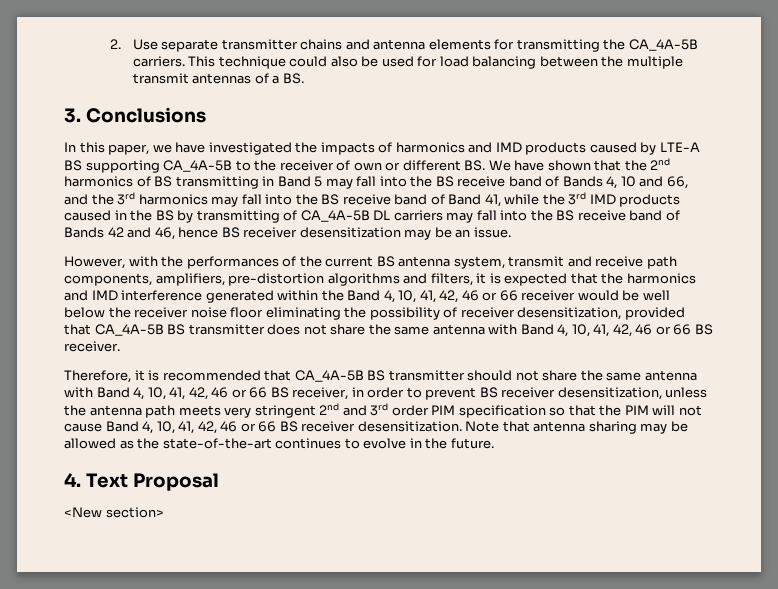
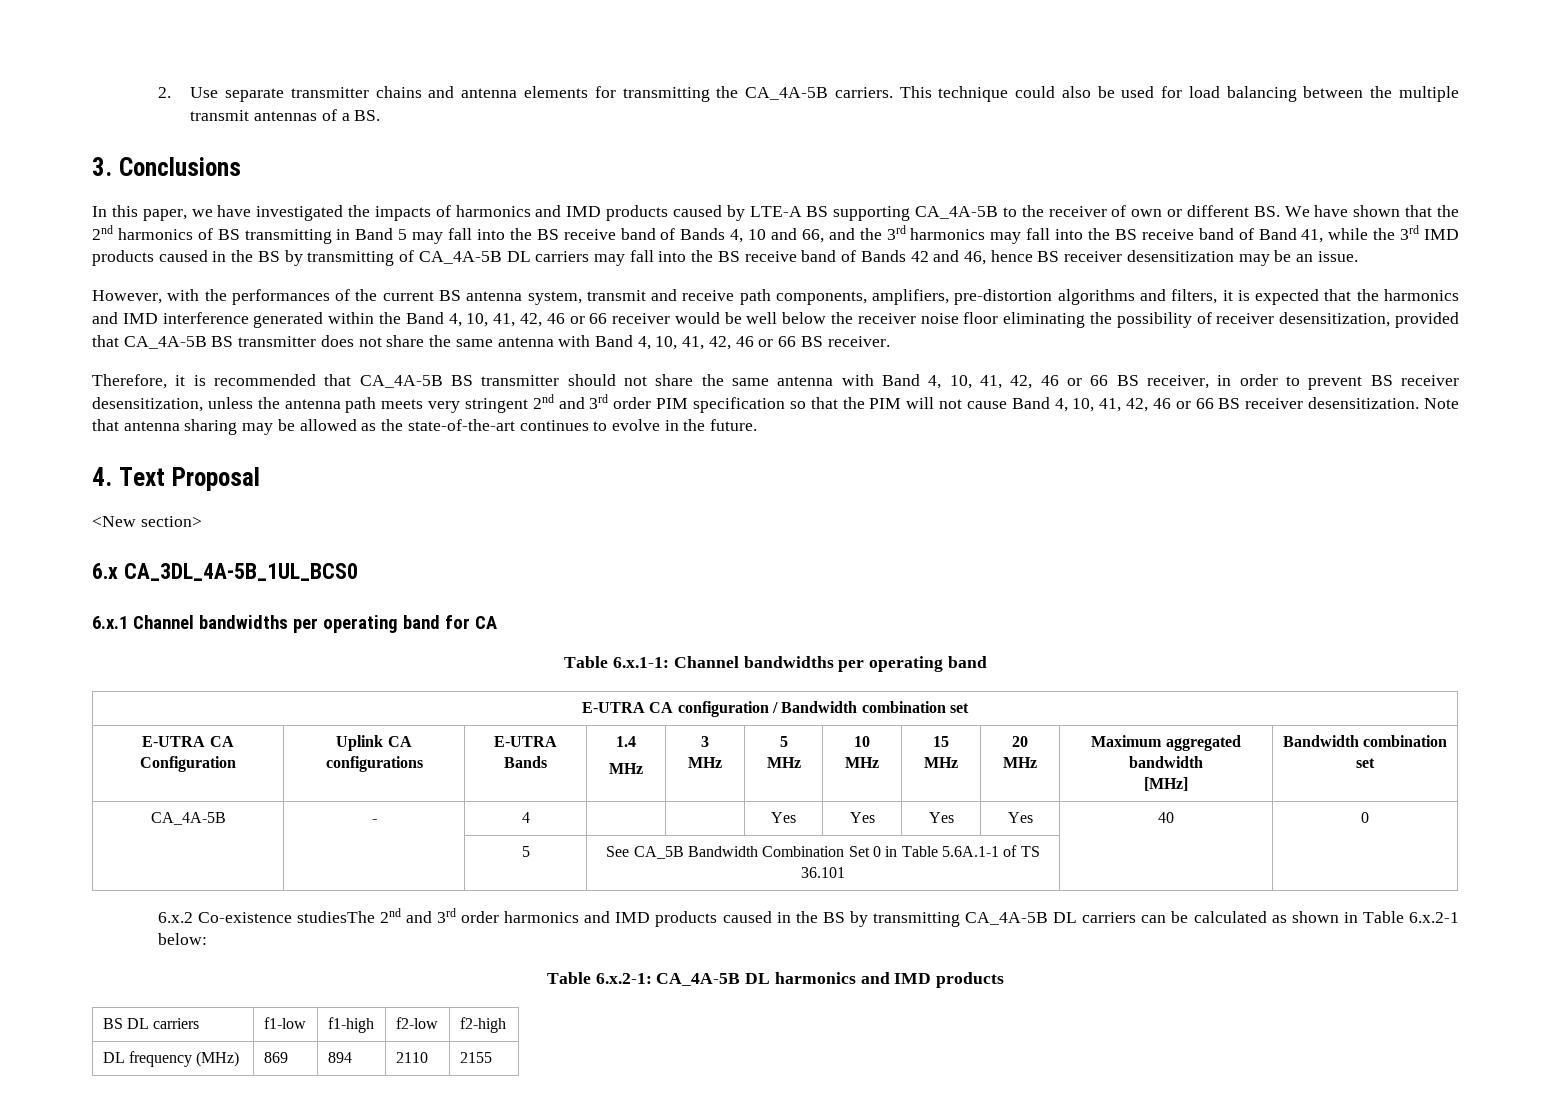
+ 6.x CA_3DL_4A-5B_1UL_BCS0
+ 6.x.1 Channel bandwidths per operating band for CA
+ Table 6.x.1-1: Channel bandwidths per operating band
+ E-UTRA CA configuration / Bandwidth combination set
+ E-UTRA CA Configuration | Uplink CA configurations | E-UTRA Bands | 1.4
+ MHz | 3
+ MHz | 5
+ MHz | 10
+ MHz | 15
+ MHz | 20
+ MHz | Maximum aggregated bandwidth
+ [MHz] | Bandwidth combination set
+ CA_4A-5B | - | 4 | | | Yes | Yes | Yes | Yes | 40 | 0
+ | | 5 | See CA_5B Bandwidth Combination Set 0 in Table 5.6A.1-1 of TS 36.101 | |
+ 6.x.2 Co-existence studiesThe 2nd and 3rd order harmonics and IMD products caused in the BS by transmitting CA_4A-5B DL carriers can be calculated as shown in Table 6.x.2-1 below:
+ Table 6.x.2-1: CA_4A-5B DL harmonics and IMD products
+ BS DL carriers | f1-low | f1-high | f2-low | f2-high
+ DL frequency (MHz) | 869 | 894 | 2110 | 2155

